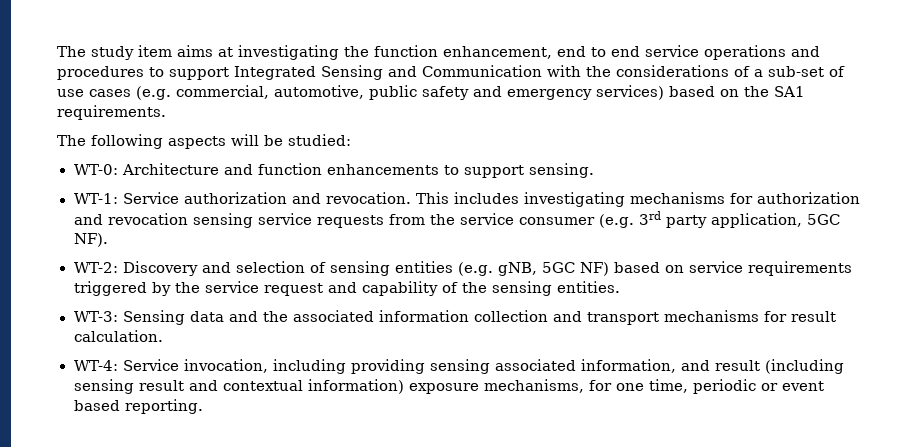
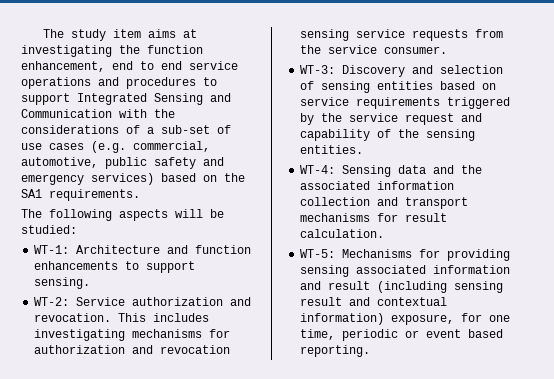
- WT-0: Architecture and function enhancements to support sensing.
+ WT-1: Architecture and function enhancements to support sensing.
- WT-1: Service authorization and revocation.
+ WT-2: Service authorization and revocation.
- This includes investigating mechanisms for authorization and revocation sensing service requests from the service consumer (e.g. 3rd party application, 5GC NF).
- WT-2: Discovery and selection of sensing entities (e.g. gNB, 5GC NF) based on service requirements triggered by the service request and capability of the sensing entities.
+ This includes investigating mechanisms for authorization and revocation sensing service requests from the service consumer.
+ WT-3: Discovery and selection of sensing entities based on service requirements triggered by the service request and capability of the sensing entities.
- WT-3: Sensing data and the associated information collection and transport mechanisms for result calculation.
+ WT-4: Sensing data and the associated information collection and transport mechanisms for result calculation.
- WT-4: Service invocation, including providing sensing associated information, and result (including sensing result and contextual information) exposure mechanisms, for one time, periodic or event based reporting.
+ WT-5: Mechanisms for providing sensing associated information and result (including sensing result and contextual information) exposure, for one time, periodic or event based reporting.

